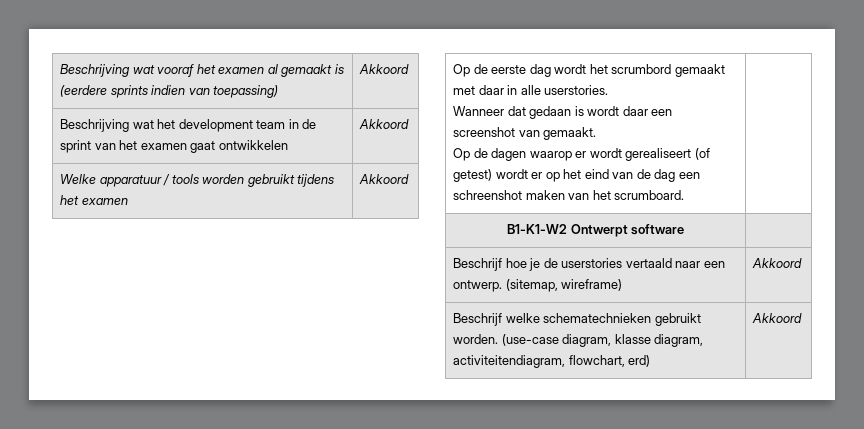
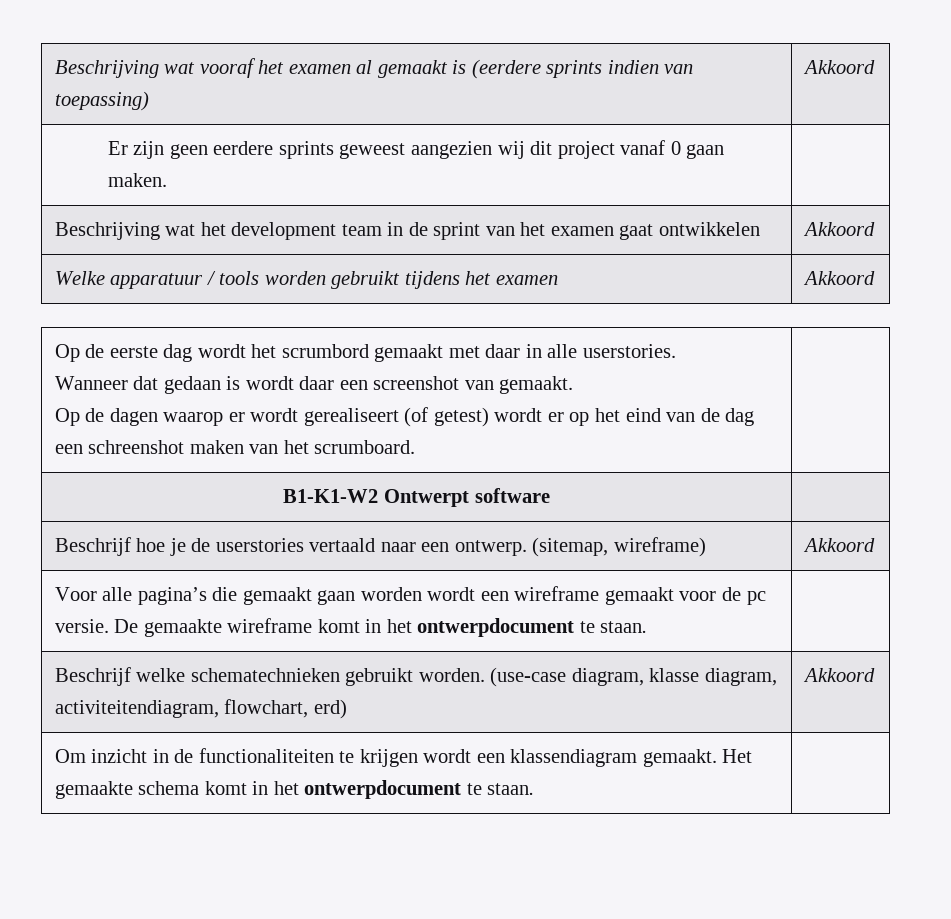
+ Er zijn geen eerdere sprints geweest aangezien wij dit project vanaf 0 gaan maken. |
+ Voor alle pagina’s die gemaakt gaan worden wordt een wireframe gemaakt voor de pc versie. De gemaakte wireframe komt in het ontwerpdocument te staan. |
+ Om inzicht in de functionaliteiten te krijgen wordt een klassendiagram gemaakt. Het gemaakte schema komt in het ontwerpdocument te staan. |

